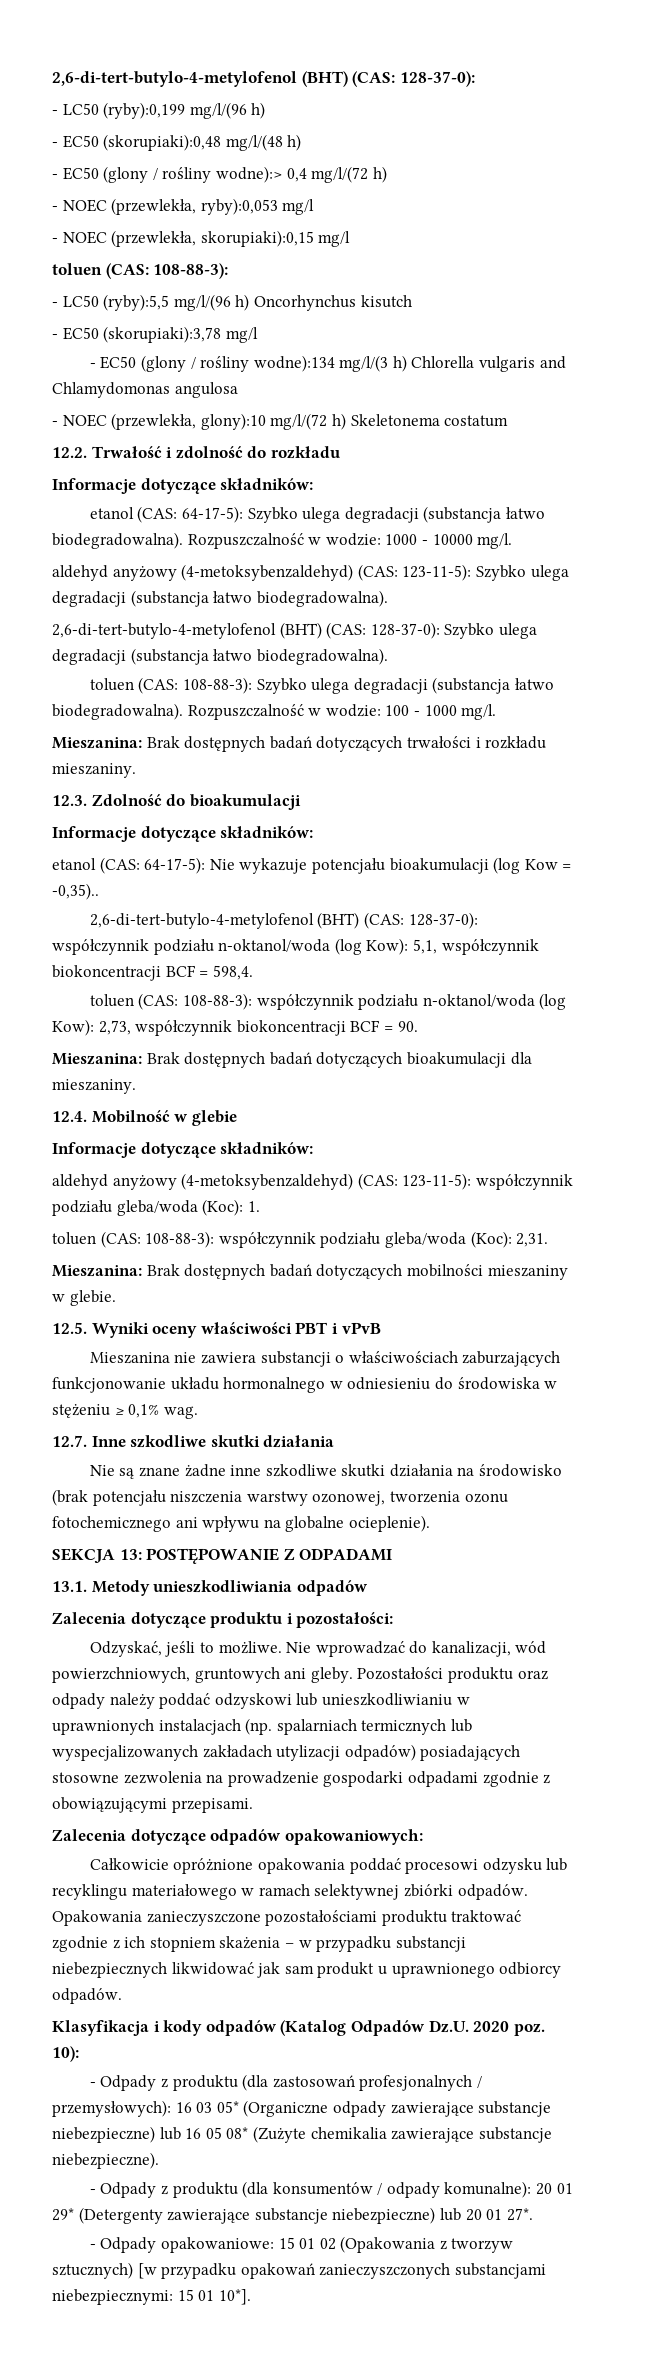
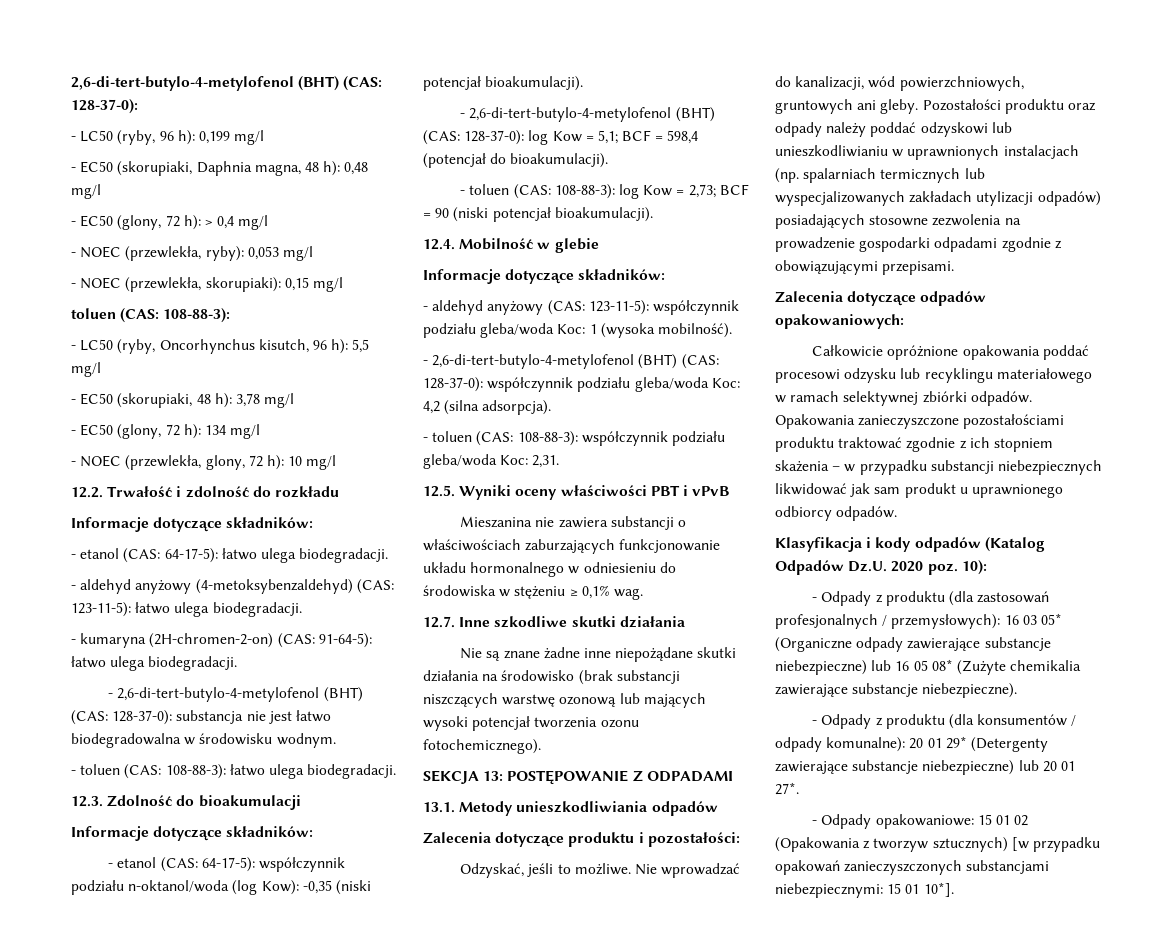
- - LC50 (ryby):0,199 mg/l/(96 h)
- - EC50 (skorupiaki):0,48 mg/l/(48 h)
- - EC50 (glony / rośliny wodne):> 0,4 mg/l/(72 h)
- - NOEC (przewlekła, ryby):0,053 mg/l
- - NOEC (przewlekła, skorupiaki):0,15 mg/l
+ - LC50 (ryby, 96 h): 0,199 mg/l
+ - EC50 (skorupiaki, Daphnia magna, 48 h): 0,48 mg/l
+ - EC50 (glony, 72 h): > 0,4 mg/l
+ - NOEC (przewlekła, ryby): 0,053 mg/l
+ - NOEC (przewlekła, skorupiaki): 0,15 mg/l
- - LC50 (ryby):5,5 mg/l/(96 h) Oncorhynchus kisutch
- - EC50 (skorupiaki):3,78 mg/l
- - EC50 (glony / rośliny wodne):134 mg/l/(3 h) Chlorella vulgaris and Chlamydomonas angulosa
- - NOEC (przewlekła, glony):10 mg/l/(72 h) Skeletonema costatum
+ - LC50 (ryby, Oncorhynchus kisutch, 96 h): 5,5 mg/l
+ - EC50 (skorupiaki, 48 h): 3,78 mg/l
+ - EC50 (glony, 72 h): 134 mg/l
+ - NOEC (przewlekła, glony, 72 h): 10 mg/l
- etanol (CAS: 64-17-5): Szybko ulega degradacji (substancja łatwo biodegradowalna). Rozpuszczalność w wodzie: 1000 - 10000 mg/l.
- aldehyd anyżowy (4-metoksybenzaldehyd) (CAS: 123-11-5): Szybko ulega degradacji (substancja łatwo biodegradowalna).
- 2,6-di-tert-butylo-4-metylofenol (BHT) (CAS: 128-37-0): Szybko ulega degradacji (substancja łatwo biodegradowalna).
- toluen (CAS: 108-88-3): Szybko ulega degradacji (substancja łatwo biodegradowalna). Rozpuszczalność w wodzie: 100 - 1000 mg/l.
- Mieszanina: Brak dostępnych badań dotyczących trwałości i rozkładu mieszaniny.
+ - etanol (CAS: 64-17-5): łatwo ulega biodegradacji.
+ - aldehyd anyżowy (4-metoksybenzaldehyd) (CAS: 123-11-5): łatwo ulega biodegradacji.
+ - kumaryna (2H-chromen-2-on) (CAS: 91-64-5): łatwo ulega biodegradacji.
+ - 2,6-di-tert-butylo-4-metylofenol (BHT) (CAS: 128-37-0): substancja nie jest łatwo biodegradowalna w środowisku wodnym.
+ - toluen (CAS: 108-88-3): łatwo ulega biodegradacji.
- etanol (CAS: 64-17-5): Nie wykazuje potencjału bioakumulacji (log Kow = -0,35)..
- 2,6-di-tert-butylo-4-metylofenol (BHT) (CAS: 128-37-0): współczynnik podziału n-oktanol/woda (log Kow): 5,1, współczynnik biokoncentracji BCF = 598,4.
- toluen (CAS: 108-88-3): współczynnik podziału n-oktanol/woda (log Kow): 2,73, współczynnik biokoncentracji BCF = 90.
- Mieszanina: Brak dostępnych badań dotyczących bioakumulacji dla mieszaniny.
+ - etanol (CAS: 64-17-5): współczynnik podziału n-oktanol/woda (log Kow): -0,35 (niski potencjał bioakumulacji).
+ - 2,6-di-tert-butylo-4-metylofenol (BHT) (CAS: 128-37-0): log Kow = 5,1; BCF = 598,4 (potencjał do bioakumulacji).
+ - toluen (CAS: 108-88-3): log Kow = 2,73; BCF = 90 (niski potencjał bioakumulacji).
- aldehyd anyżowy (4-metoksybenzaldehyd) (CAS: 123-11-5): współczynnik podziału gleba/woda (Koc): 1.
- toluen (CAS: 108-88-3): współczynnik podziału gleba/woda (Koc): 2,31.
+ - aldehyd anyżowy (CAS: 123-11-5): współczynnik podziału gleba/woda Koc: 1 (wysoka mobilność).
+ - 2,6-di-tert-butylo-4-metylofenol (BHT) (CAS: 128-37-0): współczynnik podziału gleba/woda Koc: 4,2 (silna adsorpcja).
+ - toluen (CAS: 108-88-3): współczynnik podziału gleba/woda Koc: 2,31.
- Mieszanina: Brak dostępnych badań dotyczących mobilności mieszaniny w glebie.
- Nie są znane żadne inne szkodliwe skutki działania na środowisko (brak potencjału niszczenia warstwy ozonowej, tworzenia ozonu fotochemicznego ani wpływu na globalne ocieplenie).
+ Nie są znane żadne inne niepożądane skutki działania na środowisko (brak substancji niszczących warstwę ozonową lub mających wysoki potencjał tworzenia ozonu fotochemicznego).

